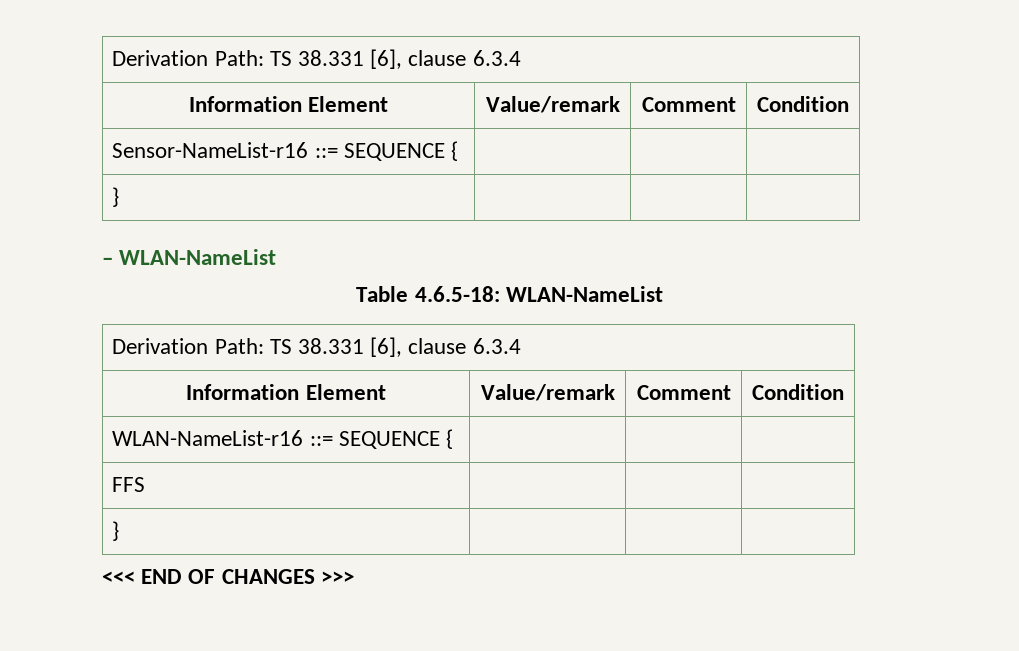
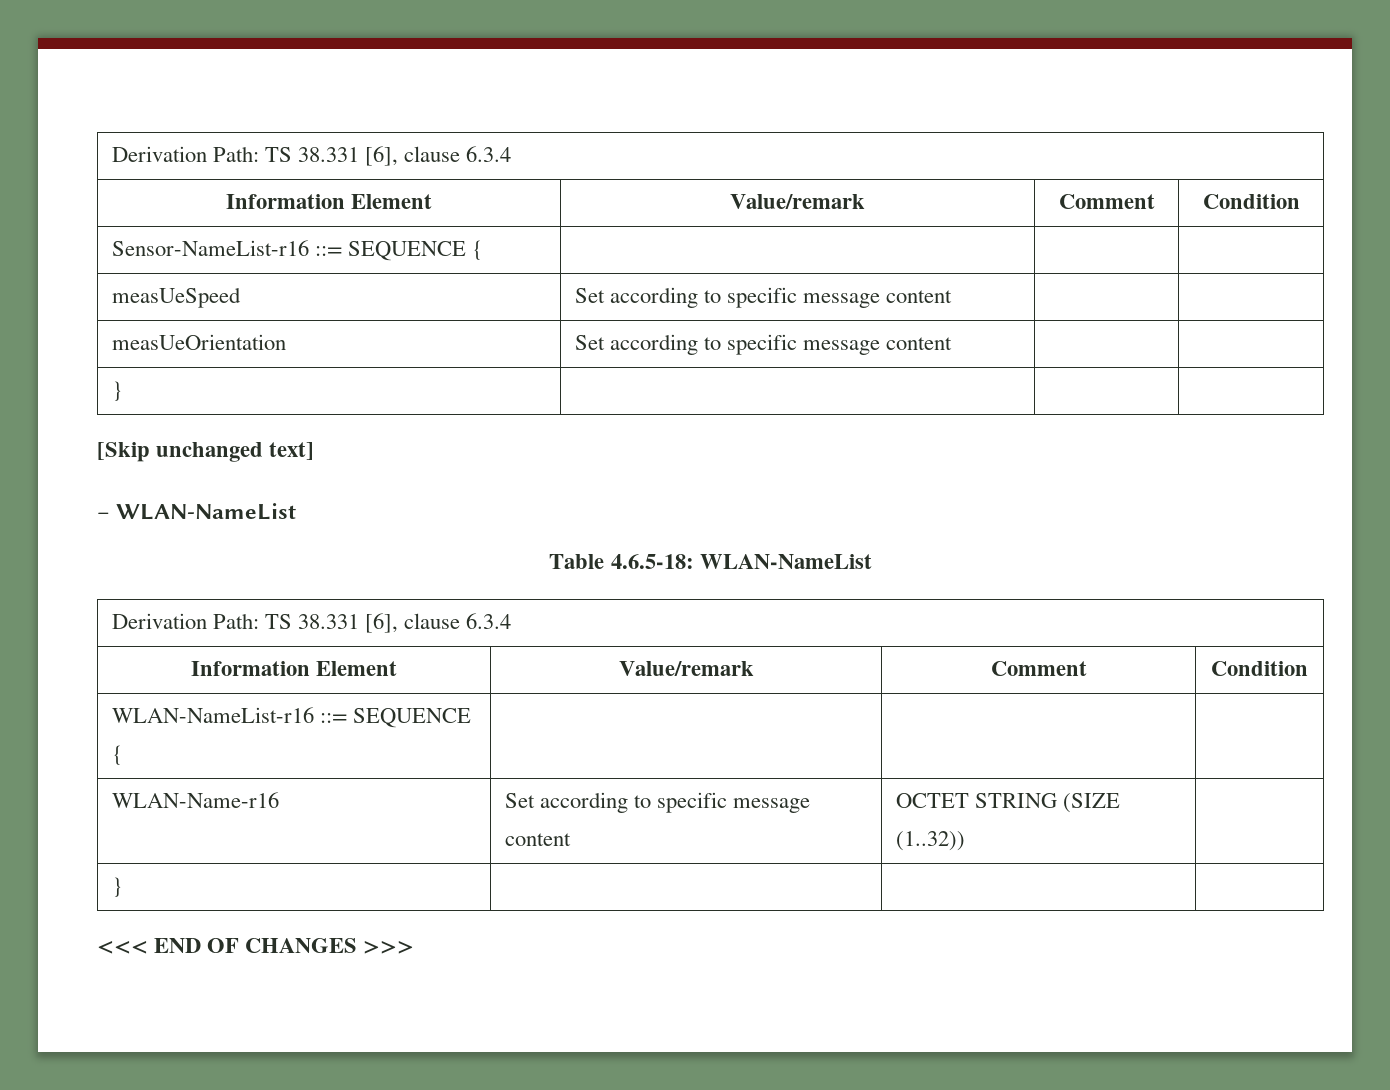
  Sensor-NameList-r16 ::= SEQUENCE { | | |
+ measUeSpeed | Set according to specific message content | |
+ measUeOrientation | Set according to specific message content | |
  } | | |
+ [Skip unchanged text]
- FFS | | |
+ WLAN-Name-r16 | Set according to specific message content | OCTET STRING (SIZE (1..32)) |

